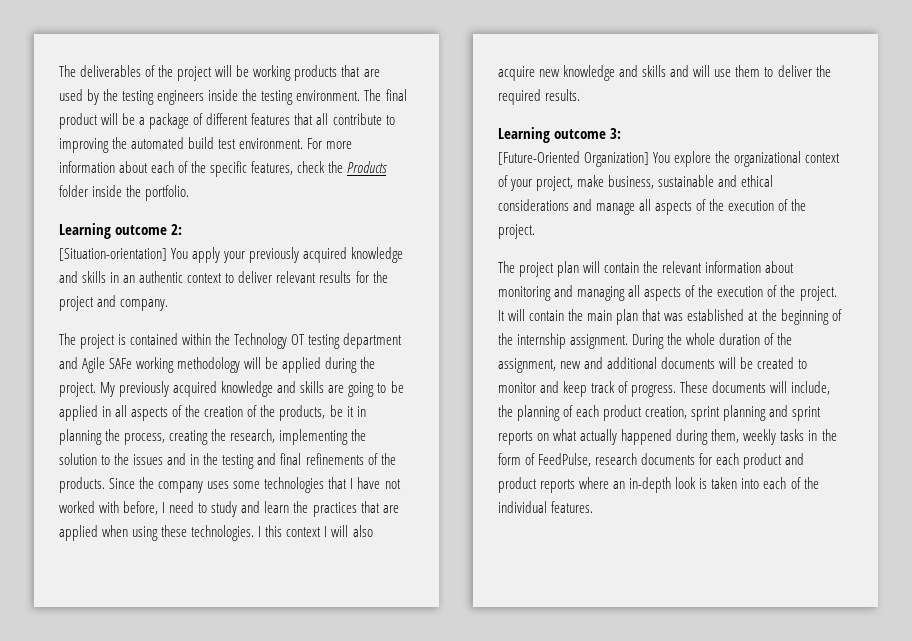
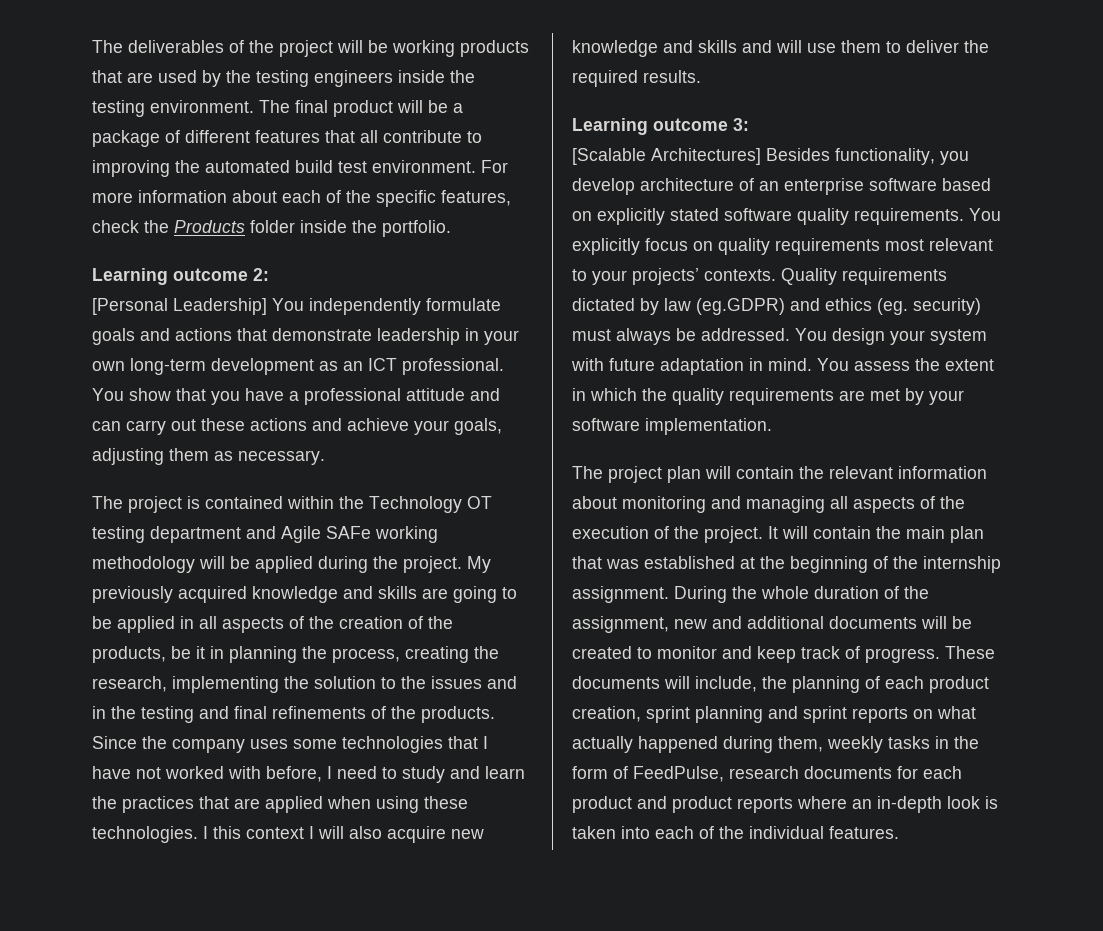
- [Situation-orientation] You apply your previously acquired knowledge and skills in an authentic context to deliver relevant results for the project and company.
+ [Personal Leadership] You independently formulate goals and actions that demonstrate leadership in your own long-term development as an ICT professional. You show that you have a professional attitude and can carry out these actions and achieve your goals, adjusting them as necessary.
- [Future-Oriented Organization] You explore the organizational context of your project, make business, sustainable and ethical considerations and manage all aspects of the execution of the project.
+ [Scalable Architectures] Besides functionality, you develop architecture of an enterprise software based on explicitly stated software quality requirements. You explicitly focus on quality requirements most relevant to your projects’ contexts. Quality requirements dictated by law (eg.GDPR) and ethics (eg. security) must always be addressed. You design your system with future adaptation in mind. You assess the extent in which the quality requirements are met by your software implementation.

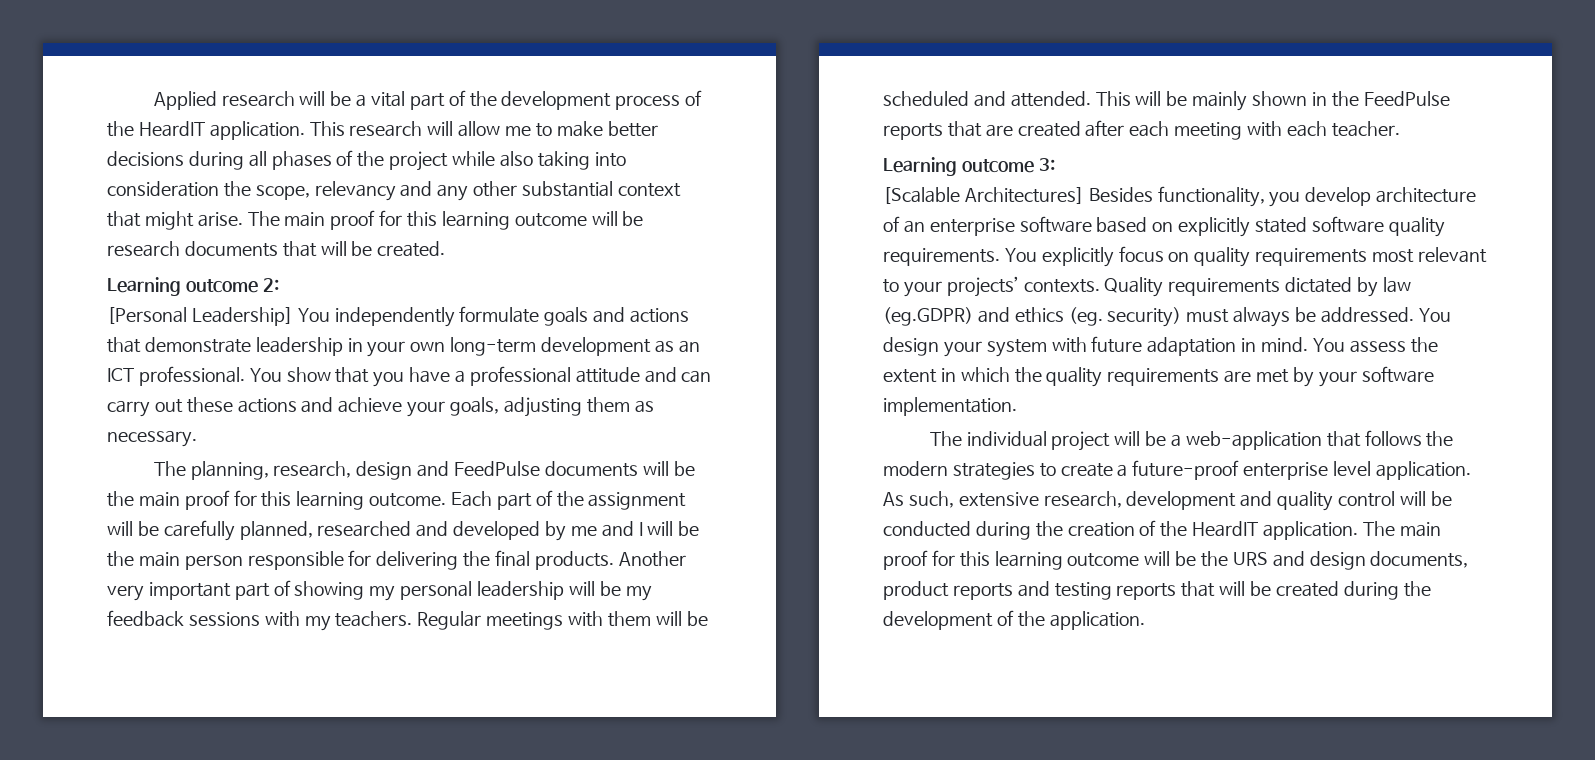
- The deliverables of the project will be working products that are used by the testing engineers inside the testing environment. The final product will be a package of different features that all contribute to improving the automated build test environment. For more information about each of the specific features, check the Products folder inside the portfolio.
+ Applied research will be a vital part of the development process of the HeardIT application. This research will allow me to make better decisions during all phases of the project while also taking into consideration the scope, relevancy and any other substantial context that might arise. The main proof for this learning outcome will be research documents that will be created.
- The project is contained within the Technology OT testing department and Agile SAFe working methodology will be applied during the project. My previously acquired knowledge and skills are going to be applied in all aspects of the creation of the products, be it in planning the process, creating the research, implementing the solution to the issues and in the testing and final refinements of the products. Since the company uses some technologies that I have not worked with before, I need to study and learn the practices that are applied when using these technologies. I this context I will also acquire new knowledge and skills and will use them to deliver the required results.
+ The planning, research, design and FeedPulse documents will be the main proof for this learning outcome. Each part of the assignment will be carefully planned, researched and developed by me and I will be the main person responsible for delivering the final products. Another very important part of showing my personal leadership will be my feedback sessions with my teachers. Regular meetings with them will be scheduled and attended. This will be mainly shown in the FeedPulse reports that are created after each meeting with each teacher.
- The project plan will contain the relevant information about monitoring and managing all aspects of the execution of the project. It will contain the main plan that was established at the beginning of the internship assignment. During the whole duration of the assignment, new and additional documents will be created to monitor and keep track of progress. These documents will include, the planning of each product creation, sprint planning and sprint reports on what actually happened during them, weekly tasks in the form of FeedPulse, research documents for each product and product reports where an in-depth look is taken into each of the individual features.
+ The individual project will be a web-application that follows the modern strategies to create a future-proof enterprise level application. As such, extensive research, development and quality control will be conducted during the creation of the HeardIT application. The main proof for this learning outcome will be the URS and design documents, product reports and testing reports that will be created during the development of the application.

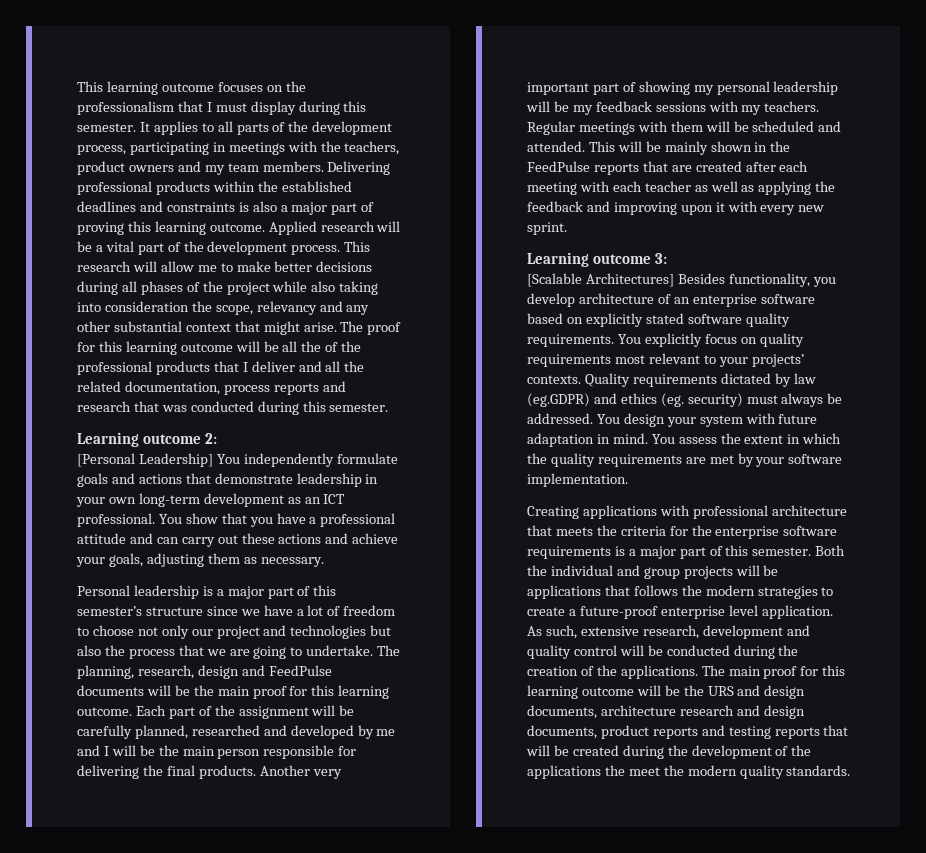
+ This learning outcome focuses on the professionalism that I must display during this semester. It applies to all parts of the development process, participating in meetings with the teachers, product owners and my team members. Delivering professional products within the established deadlines and constraints is also a major part of proving this learning outcome.
- Applied research will be a vital part of the development process of the HeardIT application.
+ Applied research will be a vital part of the development process.
- The main proof for this learning outcome will be research documents that will be created.
+ The proof for this learning outcome will be all the of the professional products that I deliver and all the related documentation, process reports and research that was conducted during this semester.
+ Personal leadership is a major part of this semester’s structure since we have a lot of freedom to choose not only our project and technologies but also the process that we are going to undertake.
- This will be mainly shown in the FeedPulse reports that are created after each meeting with each teacher.
+ This will be mainly shown in the FeedPulse reports that are created after each meeting with each teacher as well as applying the feedback and improving upon it with every new sprint.
- The individual project will be a web-application that follows the modern strategies to create a future-proof enterprise level application.
+ Creating applications with professional architecture that meets the criteria for the enterprise software requirements is a major part of this semester. Both the individual and group projects will be applications that follows the modern strategies to create a future-proof enterprise level application.
- As such, extensive research, development and quality control will be conducted during the creation of the HeardIT application.
+ As such, extensive research, development and quality control will be conducted during the creation of the applications.
- The main proof for this learning outcome will be the URS and design documents, product reports and testing reports that will be created during the development of the application.
+ The main proof for this learning outcome will be the URS and design documents, architecture research and design documents, product reports and testing reports that will be created during the development of the applications the meet the modern quality standards.

